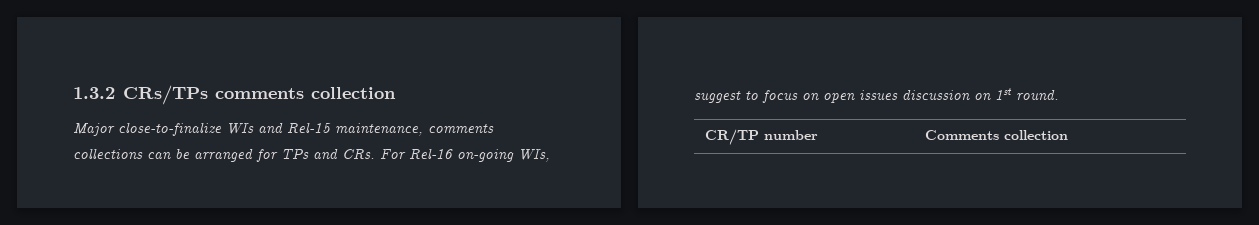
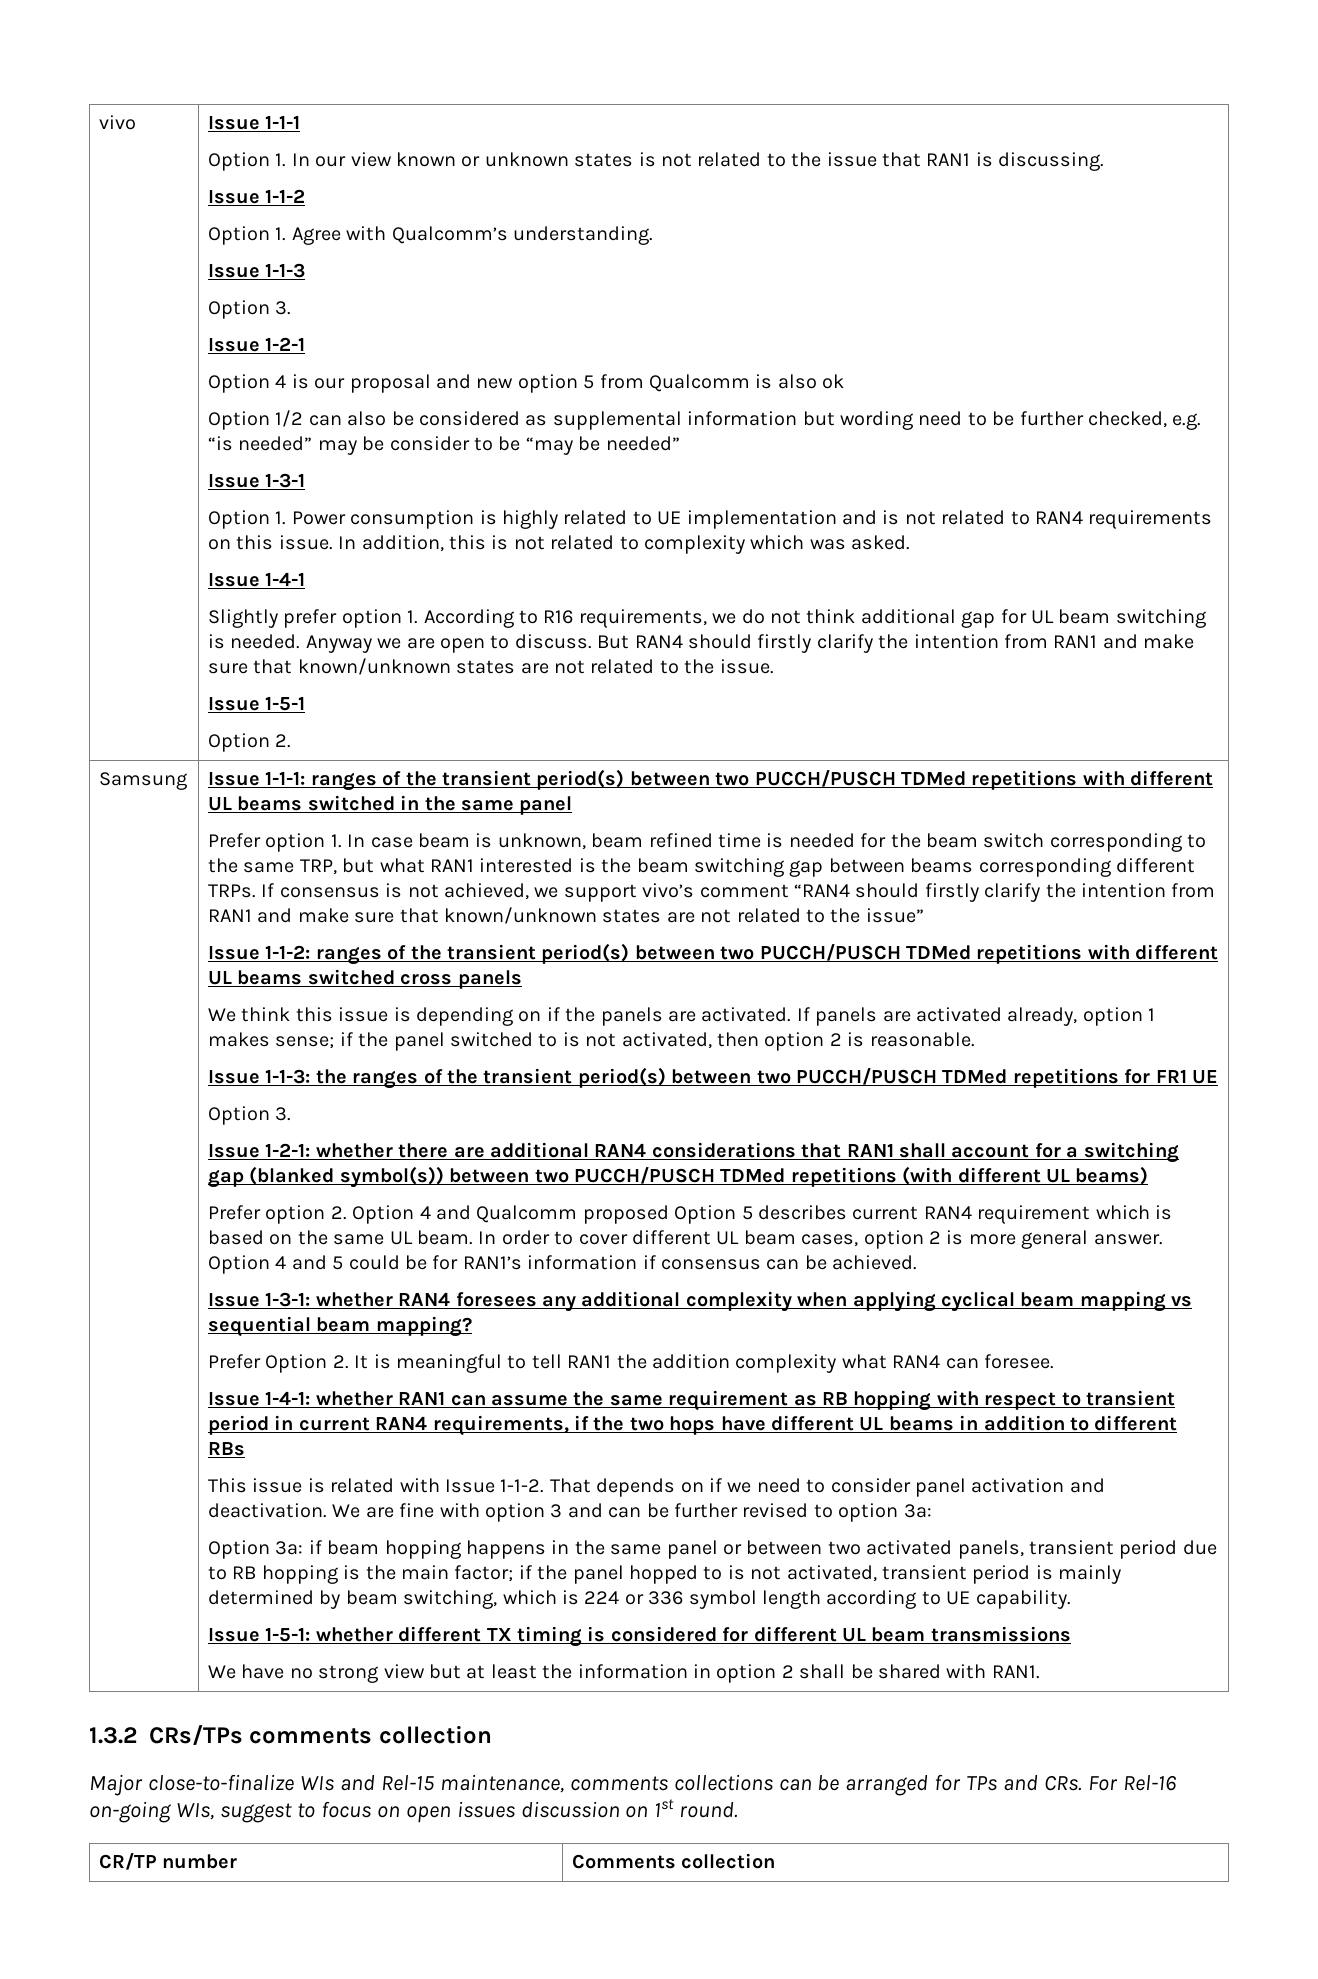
+ vivo | Issue 1-1-1
+ Option 1. In our view known or unknown states is not related to the issue that RAN1 is discussing.
+ Issue 1-1-2
+ Option 1. Agree with Qualcomm’s understanding.
+ Issue 1-1-3
+ Option 3.
+ Issue 1-2-1
+ Option 4 is our proposal and new option 5 from Qualcomm is also ok
+ Option 1/2 can also be considered as supplemental information but wording need to be further checked, e.g. “is needed” may be consider to be “may be needed”
+ Issue 1-3-1
+ Option 1. Power consumption is highly related to UE implementation and is not related to RAN4 requirements on this issue. In addition, this is not related to complexity which was asked.
+ Issue 1-4-1
+ Slightly prefer option 1. According to R16 requirements, we do not think additional gap for UL beam switching is needed. Anyway we are open to discuss. But RAN4 should firstly clarify the intention from RAN1 and make sure that known/unknown states are not related to the issue.
+ Issue 1-5-1
+ Option 2.
+ Samsung | Issue 1-1-1: ranges of the transient period(s) between two PUCCH/PUSCH TDMed repetitions with different UL beams switched in the same panel
+ Prefer option 1. In case beam is unknown, beam refined time is needed for the beam switch corresponding to the same TRP, but what RAN1 interested is the beam switching gap between beams corresponding different TRPs. If consensus is not achieved, we support vivo’s comment “RAN4 should firstly clarify the intention from RAN1 and make sure that known/unknown states are not related to the issue”
+ Issue 1-1-2: ranges of the transient period(s) between two PUCCH/PUSCH TDMed repetitions with different UL beams switched cross panels
+ We think this issue is depending on if the panels are activated. If panels are activated already, option 1 makes sense; if the panel switched to is not activated, then option 2 is reasonable.
+ Issue 1-1-3: the ranges of the transient period(s) between two PUCCH/PUSCH TDMed repetitions for FR1 UE
+ Option 3.
+ Issue 1-2-1: whether there are additional RAN4 considerations that RAN1 shall account for a switching gap (blanked symbol(s)) between two PUCCH/PUSCH TDMed repetitions (with different UL beams)
+ Prefer option 2. Option 4 and Qualcomm proposed Option 5 describes current RAN4 requirement which is based on the same UL beam. In order to cover different UL beam cases, option 2 is more general answer. Option 4 and 5 could be for RAN1’s information if consensus can be achieved.
+ Issue 1-3-1: whether RAN4 foresees any additional complexity when applying cyclical beam mapping vs sequential beam mapping?
+ Prefer Option 2. It is meaningful to tell RAN1 the addition complexity what RAN4 can foresee.
+ Issue 1-4-1: whether RAN1 can assume the same requirement as RB hopping with respect to transient period in current RAN4 requirements, if the two hops have different UL beams in addition to different RBs
+ This issue is related with Issue 1-1-2. That depends on if we need to consider panel activation and deactivation. We are fine with option 3 and can be further revised to option 3a:
+ Option 3a: if beam hopping happens in the same panel or between two activated panels, transient period due to RB hopping is the main factor; if the panel hopped to is not activated, transient period is mainly determined by beam switching, which is 224 or 336 symbol length according to UE capability.
+ Issue 1-5-1: whether different TX timing is considered for different UL beam transmissions
+ We have no strong view but at least the information in option 2 shall be shared with RAN1.

